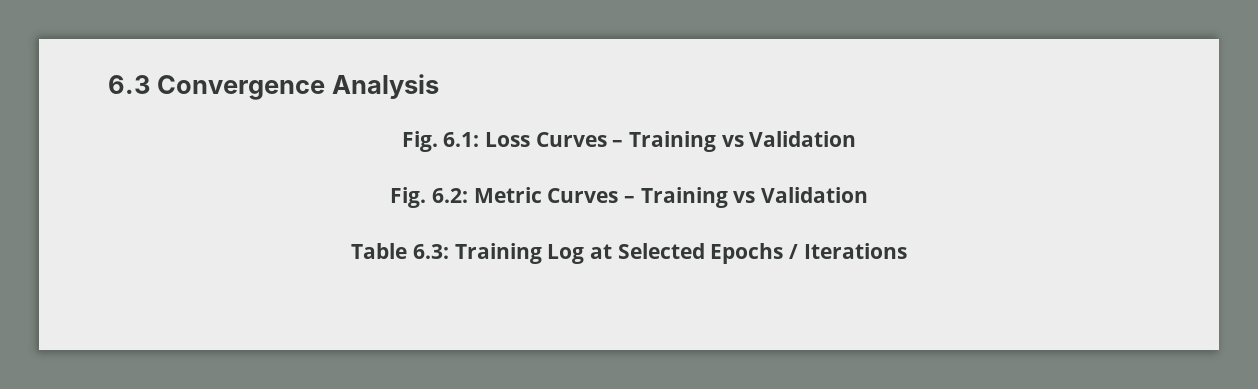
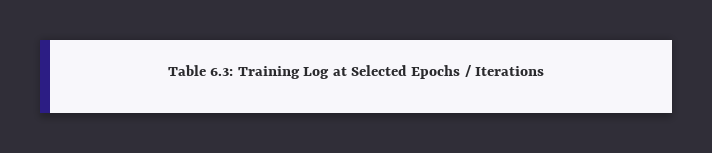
- 6.3 Convergence Analysis
- Fig. 6.1: Loss Curves – Training vs Validation
- Fig. 6.2: Metric Curves – Training vs Validation

